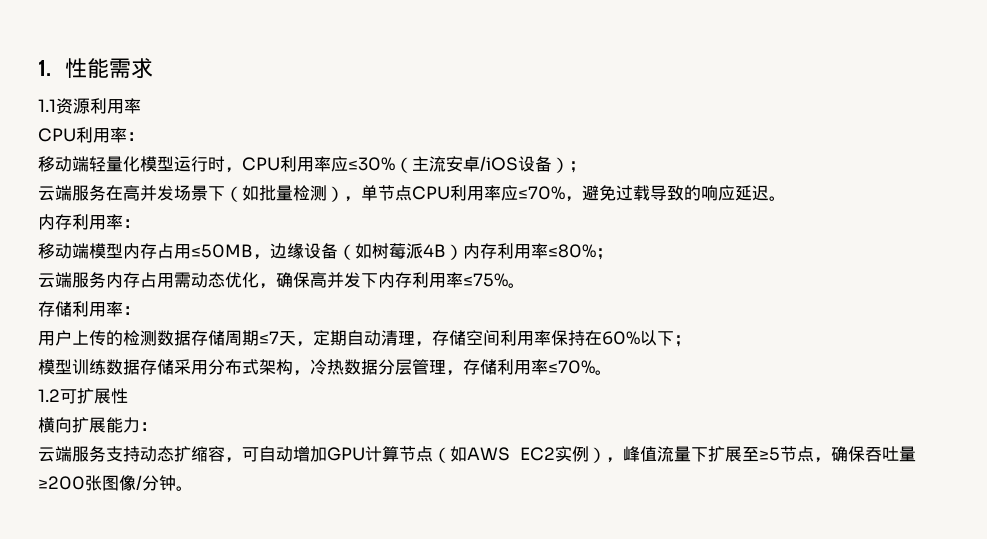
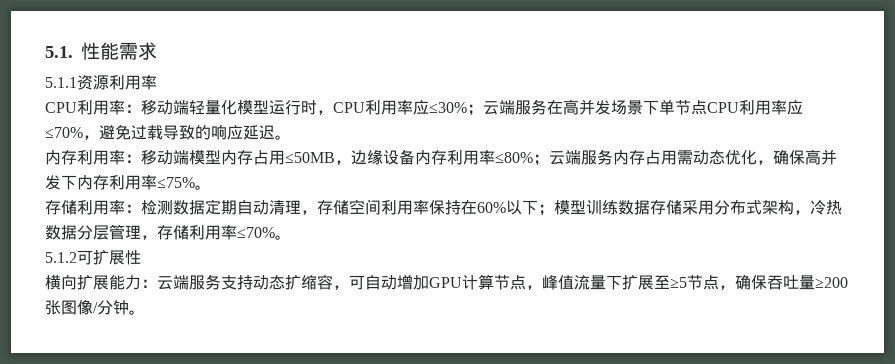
- 1.性能需求
+ 5.1.性能需求
- 1.1资源利用率
+ 5.1.1资源利用率
- CPU利用率：
- 移动端轻量化模型运行时，CPU利用率应≤30%（主流安卓/iOS设备）；
- 云端服务在高并发场景下（如批量检测），单节点CPU利用率应≤70%，避免过载导致的响应延迟。
+ CPU利用率：移动端轻量化模型运行时，CPU利用率应≤30%；云端服务在高并发场景下单节点CPU利用率应≤70%，避免过载导致的响应延迟。
- 内存利用率：
- 移动端模型内存占用≤50MB，边缘设备（如树莓派4B）内存利用率≤80%；
- 云端服务内存占用需动态优化，确保高并发下内存利用率≤75%。
+ 内存利用率：移动端模型内存占用≤50MB，边缘设备内存利用率≤80%；云端服务内存占用需动态优化，确保高并发下内存利用率≤75%。
- 存储利用率：
- 用户上传的检测数据存储周期≤7天，定期自动清理，存储空间利用率保持在60%以下；
- 模型训练数据存储采用分布式架构，冷热数据分层管理，存储利用率≤70%。
+ 存储利用率：检测数据定期自动清理，存储空间利用率保持在60%以下；模型训练数据存储采用分布式架构，冷热数据分层管理，存储利用率≤70%。
- 1.2可扩展性
+ 5.1.2可扩展性
- 横向扩展能力：
- 云端服务支持动态扩缩容，可自动增加GPU计算节点（如AWS EC2实例），峰值流量下扩展至≥5节点，确保吞吐量≥200张图像/分钟。
+ 横向扩展能力：云端服务支持动态扩缩容，可自动增加GPU计算节点，峰值流量下扩展至≥5节点，确保吞吐量≥200张图像/分钟。

